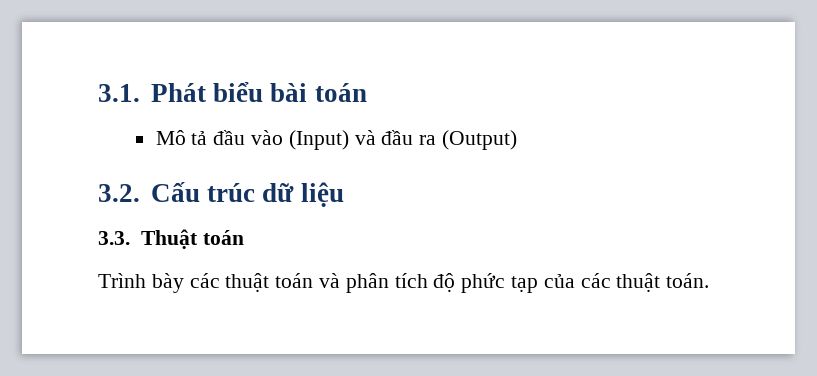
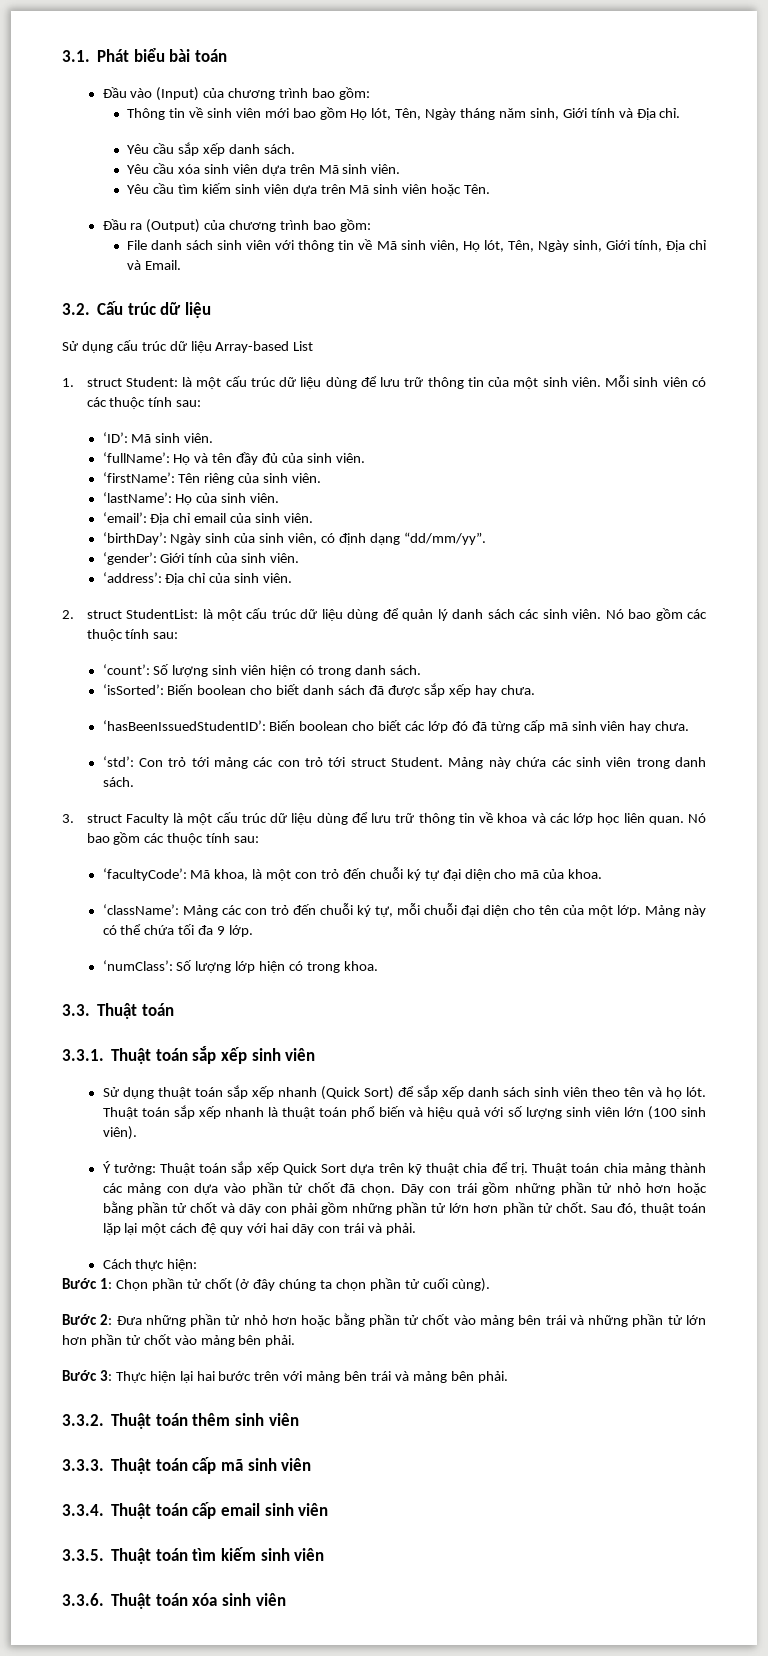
- Mô tả đầu vào (Input) và đầu ra (Output)
+ Đầu vào (Input) của chương trình bao gồm:
+ Thông tin về sinh viên mới bao gồm Họ lót, Tên, Ngày tháng năm sinh, Giới tính và Địa chỉ.
+ Yêu cầu sắp xếp danh sách.
+ Yêu cầu xóa sinh viên dựa trên Mã sinh viên.
+ Yêu cầu tìm kiếm sinh viên dựa trên Mã sinh viên hoặc Tên.
+ Đầu ra (Output) của chương trình bao gồm:
+ File danh sách sinh viên với thông tin về Mã sinh viên, Họ lót, Tên, Ngày sinh, Giới tính, Địa chỉ và Email.
+ Sử dụng cấu trúc dữ liệu Array-based List
+ 1. struct Student: là một cấu trúc dữ liệu dùng để lưu trữ thông tin của một sinh viên. Mỗi sinh viên có các thuộc tính sau:
+ ‘ID’: Mã sinh viên.
+ ‘fullName’: Họ và tên đầy đủ của sinh viên.
+ ‘firstName’: Tên riêng của sinh viên.
+ ‘lastName’: Họ của sinh viên.
+ ‘email’: Địa chỉ email của sinh viên.
+ ‘birthDay’: Ngày sinh của sinh viên, có định dạng “dd/mm/yy”.
+ ‘gender’: Giới tính của sinh viên.
+ ‘address’: Địa chỉ của sinh viên.
+ 2. struct StudentList: là một cấu trúc dữ liệu dùng để quản lý danh sách các sinh viên. Nó bao gồm các thuộc tính sau:
+ ‘count’: Số lượng sinh viên hiện có trong danh sách.
+ ‘isSorted’: Biến boolean cho biết danh sách đã được sắp xếp hay chưa.
+ ‘hasBeenIssuedStudentID’: Biến boolean cho biết các lớp đó đã từng cấp mã sinh viên hay chưa.
+ ‘std’: Con trỏ tới mảng các con trỏ tới struct Student. Mảng này chứa các sinh viên trong danh sách.
+ 3. struct Faculty là một cấu trúc dữ liệu dùng để lưu trữ thông tin về khoa và các lớp học liên quan. Nó bao gồm các thuộc tính sau:
+ ‘facultyCode’: Mã khoa, là một con trỏ đến chuỗi ký tự đại diện cho mã của khoa.
+ ‘className’: Mảng các con trỏ đến chuỗi ký tự, mỗi chuỗi đại diện cho tên của một lớp. Mảng này có thể chứa tối đa 9 lớp.
+ ‘numClass’: Số lượng lớp hiện có trong khoa.
  3.3. Thuật toán
- Trình bày các thuật toán và phân tích độ phức tạp của các thuật toán.
+ 3.3.1. Thuật toán sắp xếp sinh viên
+ Sử dụng thuật toán sắp xếp nhanh (Quick Sort) để sắp xếp danh sách sinh viên theo tên và họ lót. Thuật toán sắp xếp nhanh là thuật toán phổ biến và hiệu quả với số lượng sinh viên lớn (100 sinh viên).
+ Ý tưởng: Thuật toán sắp xếp Quick Sort dựa trên kỹ thuật chia để trị. Thuật toán chia mảng thành các mảng con dựa vào phần tử chốt đã chọn. Dãy con trái gồm những phần tử nhỏ hơn hoặc bằng phần tử chốt và dãy con phải gồm những phần tử lớn hơn phần tử chốt. Sau đó, thuật toán lặp lại một cách đệ quy với hai dãy con trái và phải.
+ Cách thực hiện:
+ Bước 1: Chọn phần tử chốt (ở đây chúng ta chọn phần tử cuối cùng).
+ Bước 2: Đưa những phần tử nhỏ hơn hoặc bằng phần tử chốt vào mảng bên trái và những phần tử lớn hơn phần tử chốt vào mảng bên phải.
+ Bước 3: Thực hiện lại hai bước trên với mảng bên trái và mảng bên phải.
+ 3.3.2. Thuật toán thêm sinh viên
+ 3.3.3. Thuật toán cấp mã sinh viên
+ 3.3.4. Thuật toán cấp email sinh viên
+ 3.3.5. Thuật toán tìm kiếm sinh viên
+ 3.3.6. Thuật toán xóa sinh viên

